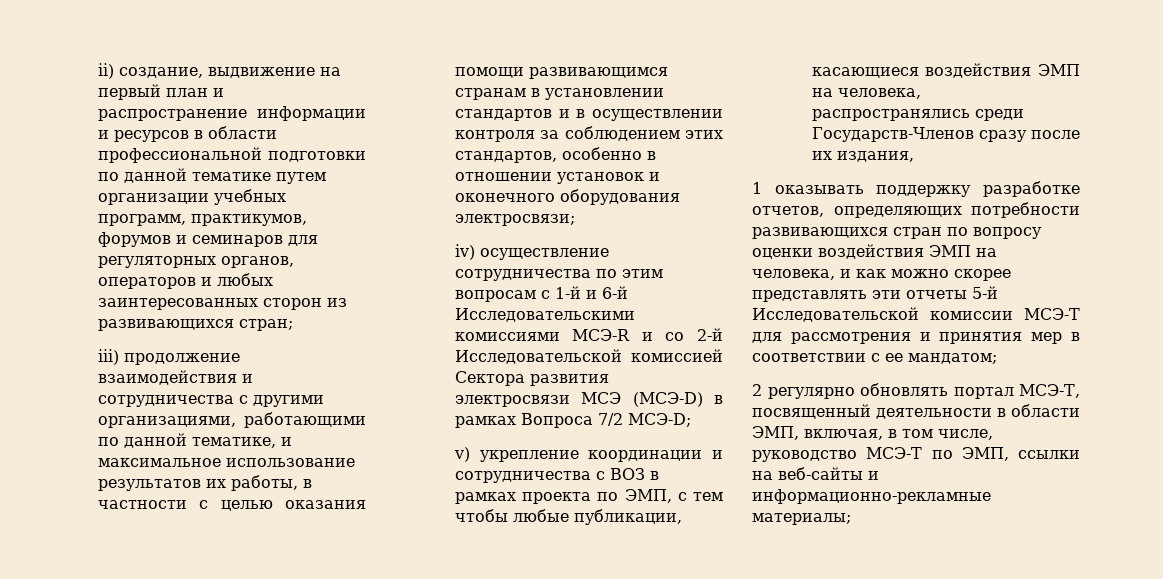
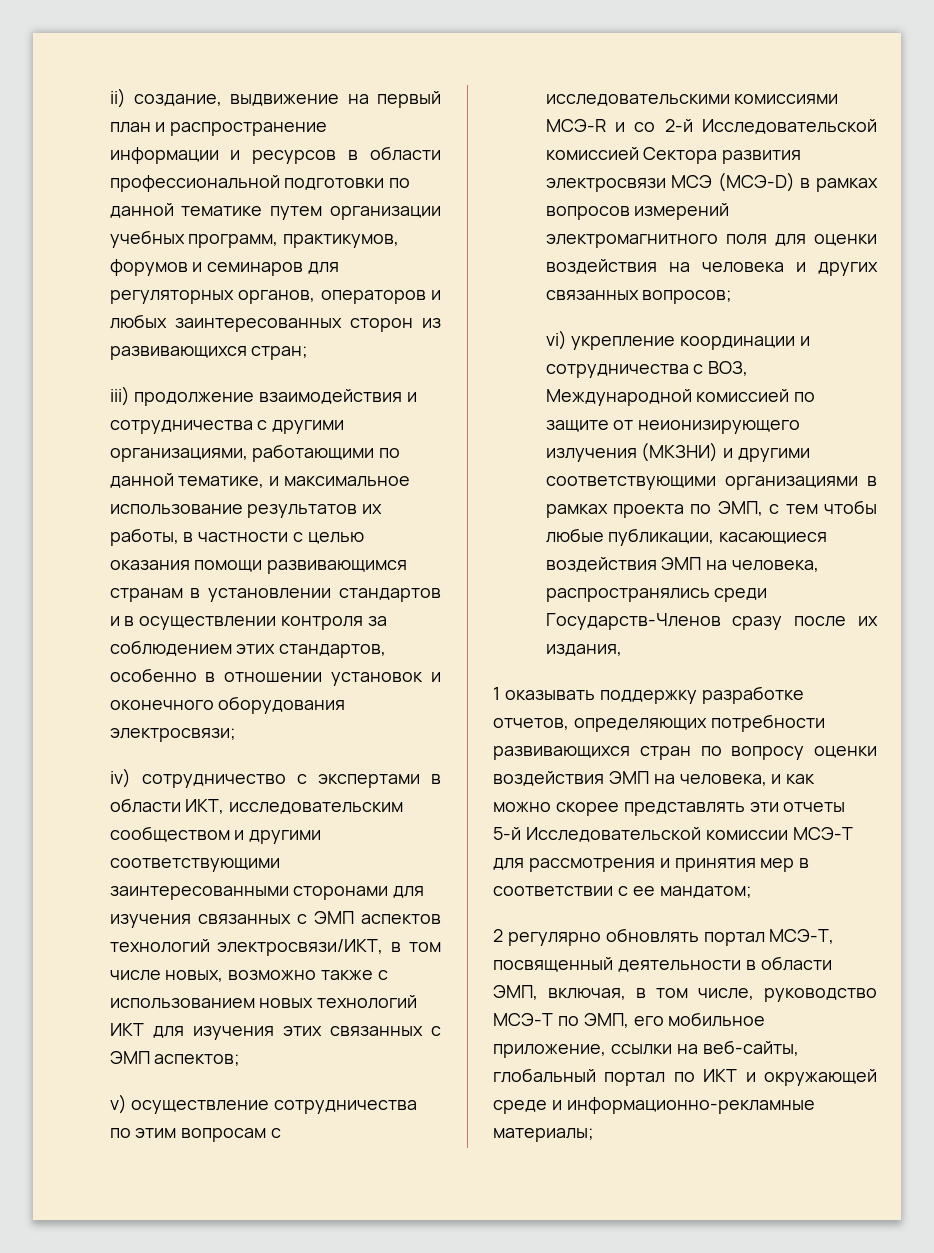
- iv) осуществление сотрудничества по этим вопросам с 1-й и 6-й Исследовательскими комиссиями МСЭ-R и со 2-й Исследовательской комиссией Сектора развития электросвязи МСЭ (МСЭ-D) в рамках Вопроса 7/2 МСЭ-D;
- v) укрепление координации и сотрудничества с ВОЗ в рамках проекта по ЭМП, с тем чтобы любые публикации, касающиеся воздействия ЭМП на человека, распространялись среди Государств-Членов сразу после их издания,
+ iv) сотрудничество с экспертами в области ИКТ, исследовательским сообществом и другими соответствующими заинтересованными сторонами для изучения связанных с ЭМП аспектов технологий электросвязи/ИКТ, в том числе новых, возможно также с использованием новых технологий ИКТ для изучения этих связанных с ЭМП аспектов;
+ v) осуществление сотрудничества по этим вопросам с исследовательскими комиссиями МСЭ-R и со 2-й Исследовательской комиссией Сектора развития электросвязи МСЭ (МСЭ-D) в рамках вопросов измерений электромагнитного поля для оценки воздействия на человека и других связанных вопросов;
+ vi) укрепление координации и сотрудничества с ВОЗ, Международной комиссией по защите от неионизирующего излучения (МКЗНИ) и другими соответствующими организациями в рамках проекта по ЭМП, с тем чтобы любые публикации, касающиеся воздействия ЭМП на человека, распространялись среди Государств-Членов сразу после их издания,
- 2 регулярно обновлять портал МСЭ-Т, посвященный деятельности в области ЭМП, включая, в том числе, руководство МСЭ-Т по ЭМП, ссылки на веб-сайты и информационно-рекламные материалы;
+ 2 регулярно обновлять портал МСЭ-Т, посвященный деятельности в области ЭМП, включая, в том числе, руководство МСЭ-Т по ЭМП, его мобильное приложение, ссылки на веб-сайты, глобальный портал по ИКТ и окружающей среде и информационно-рекламные материалы;

